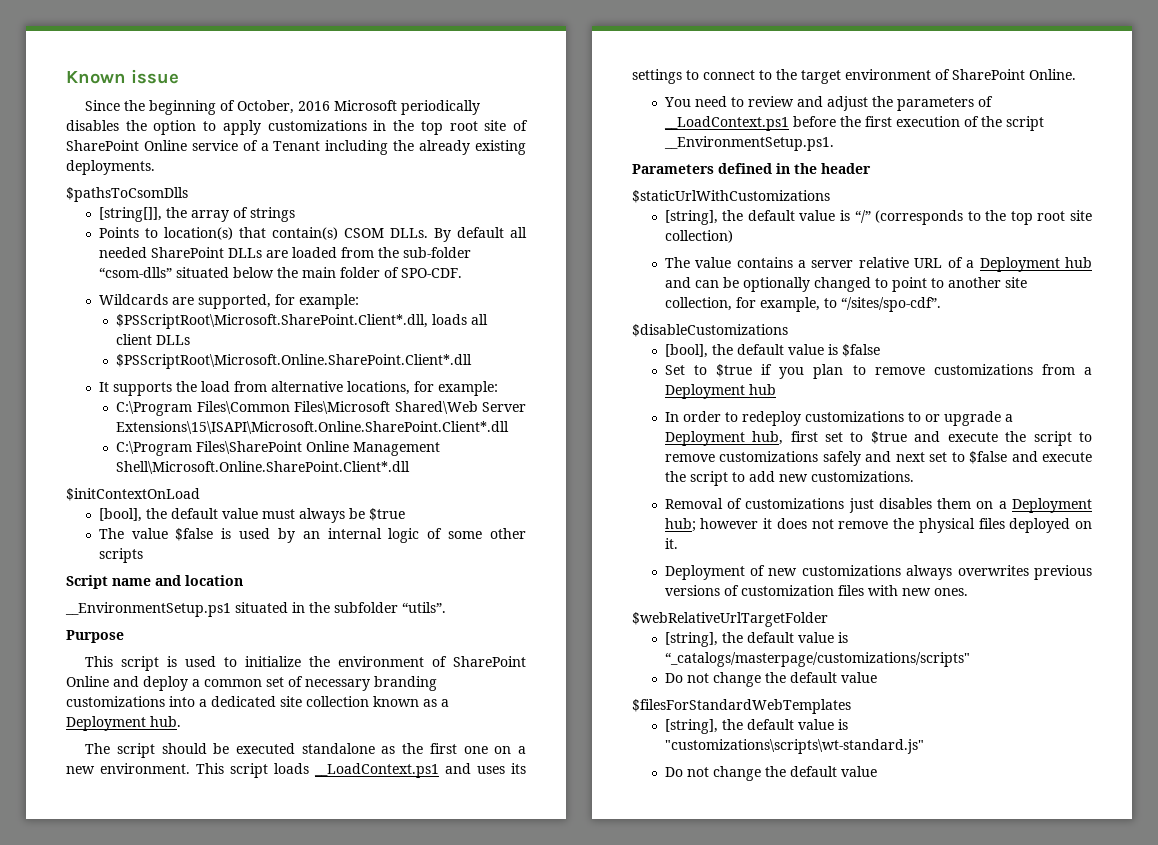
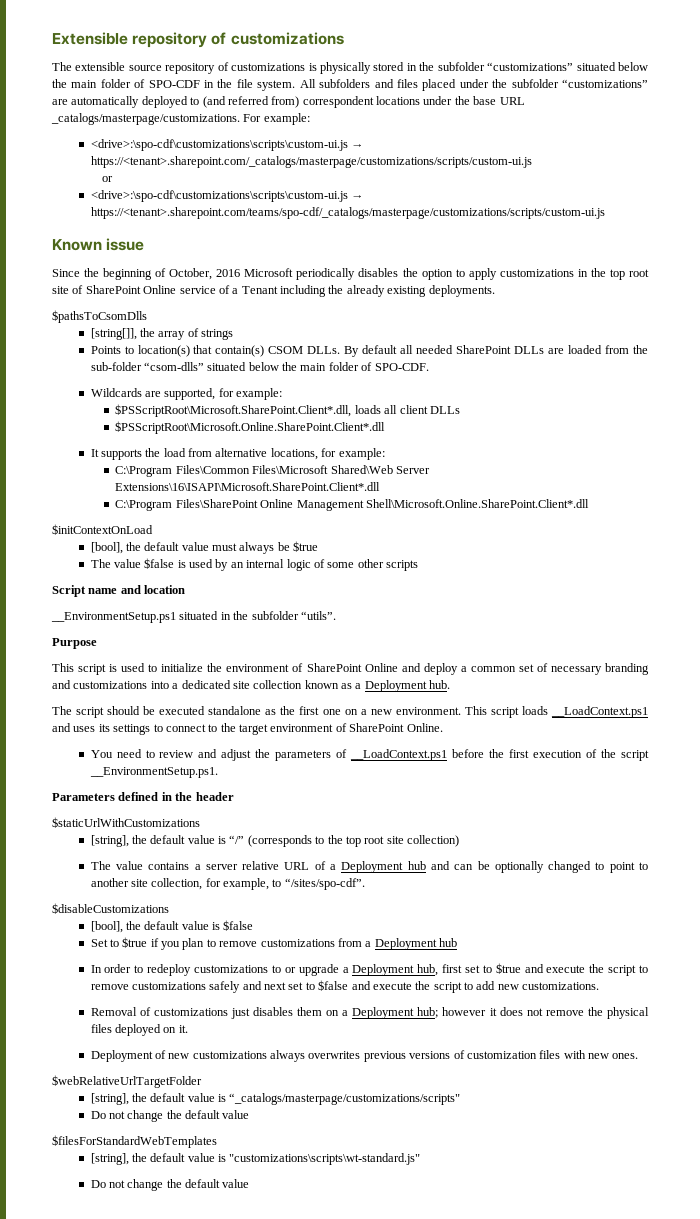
+ Extensible repository of customizations
+ The extensible source repository of customizations is physically stored in the subfolder “customizations” situated below the main folder of SPO-CDF in the file system. All subfolders and files placed under the subfolder “customizations” are automatically deployed to (and referred from) correspondent locations under the base URL _catalogs/masterpage/customizations. For example:
+ <drive>:\spo-cdf\customizations\scripts\custom-ui.js → https://<tenant>.sharepoint.com/_catalogs/masterpage/customizations/scripts/custom-ui.js
+ or
+ <drive>:\spo-cdf\customizations\scripts\custom-ui.js → https://<tenant>.sharepoint.com/teams/spo-cdf/_catalogs/masterpage/customizations/scripts/custom-ui.js
- C:\Program Files\Common Files\Microsoft Shared\Web Server Extensions\15\ISAPI\Microsoft.Online.SharePoint.Client*.dll
+ C:\Program Files\Common Files\Microsoft Shared\Web Server Extensions\16\ISAPI\Microsoft.SharePoint.Client*.dll
- This script is used to initialize the environment of SharePoint Online and deploy a common set of necessary branding customizations into a dedicated site collection known as a Deployment hub.
+ This script is used to initialize the environment of SharePoint Online and deploy a common set of necessary branding and customizations into a dedicated site collection known as a Deployment hub.

